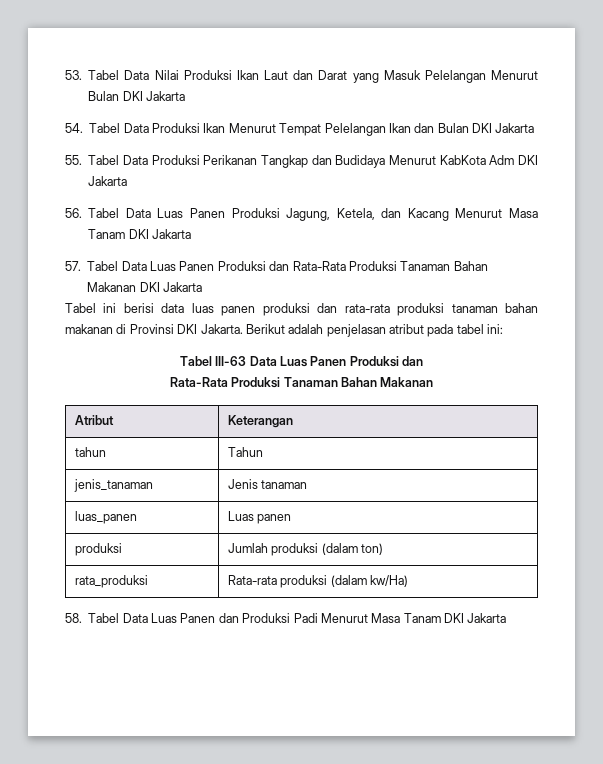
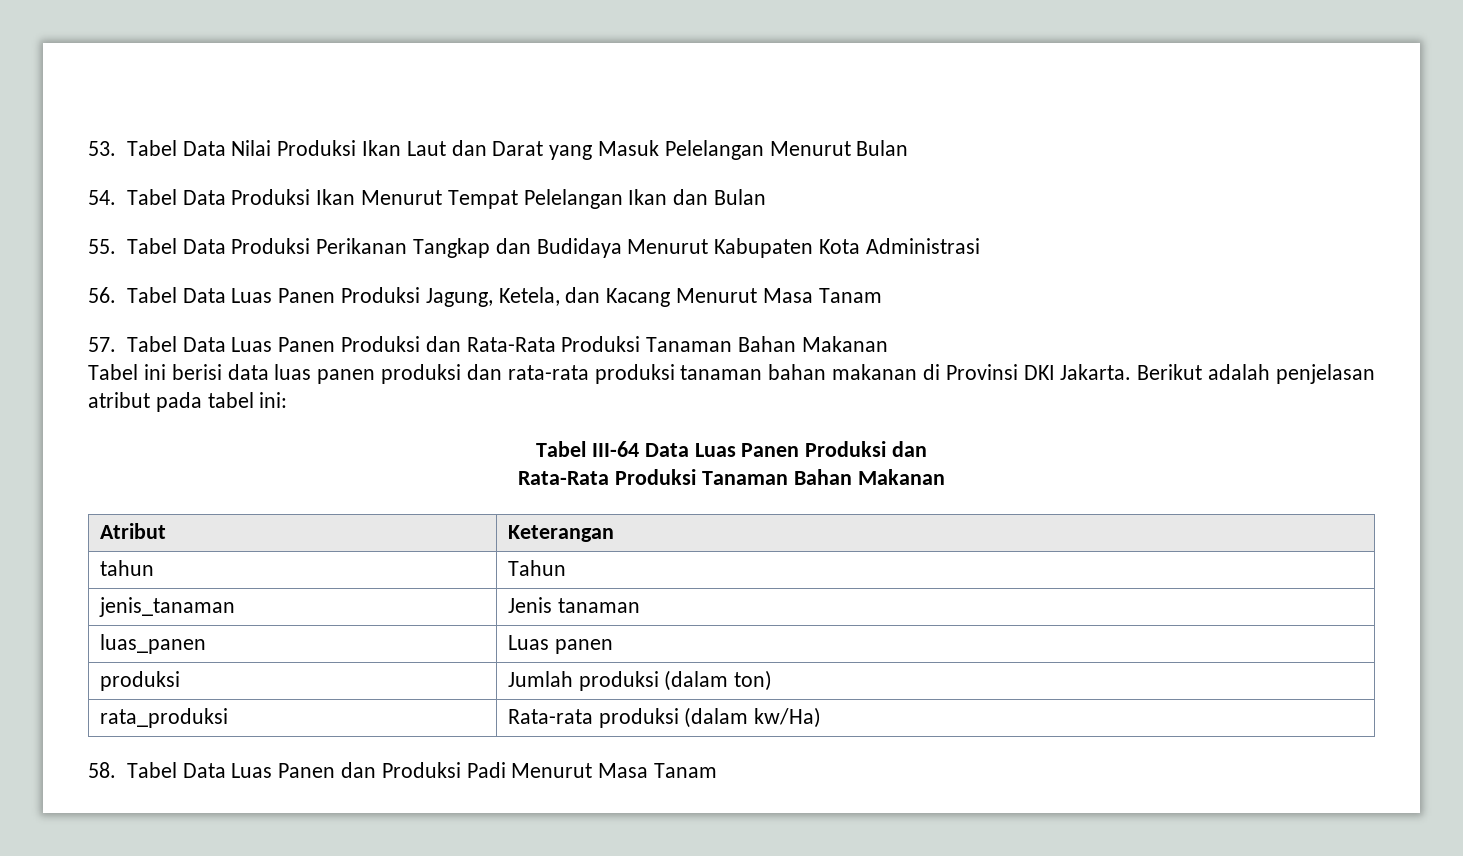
- 53. Tabel Data Nilai Produksi Ikan Laut dan Darat yang Masuk Pelelangan Menurut Bulan DKI Jakarta
+ 53. Tabel Data Nilai Produksi Ikan Laut dan Darat yang Masuk Pelelangan Menurut Bulan
- 54. Tabel Data Produksi Ikan Menurut Tempat Pelelangan Ikan dan Bulan DKI Jakarta
+ 54. Tabel Data Produksi Ikan Menurut Tempat Pelelangan Ikan dan Bulan
- 55. Tabel Data Produksi Perikanan Tangkap dan Budidaya Menurut KabKota Adm DKI Jakarta
+ 55. Tabel Data Produksi Perikanan Tangkap dan Budidaya Menurut Kabupaten Kota Administrasi
- 56. Tabel Data Luas Panen Produksi Jagung, Ketela, dan Kacang Menurut Masa Tanam DKI Jakarta
+ 56. Tabel Data Luas Panen Produksi Jagung, Ketela, dan Kacang Menurut Masa Tanam
- 57. Tabel Data Luas Panen Produksi dan Rata-Rata Produksi Tanaman Bahan Makanan DKI Jakarta
+ 57. Tabel Data Luas Panen Produksi dan Rata-Rata Produksi Tanaman Bahan Makanan
- Tabel III-63 Data Luas Panen Produksi dan
+ Tabel III-64 Data Luas Panen Produksi dan
- 58. Tabel Data Luas Panen dan Produksi Padi Menurut Masa Tanam DKI Jakarta
+ 58. Tabel Data Luas Panen dan Produksi Padi Menurut Masa Tanam

